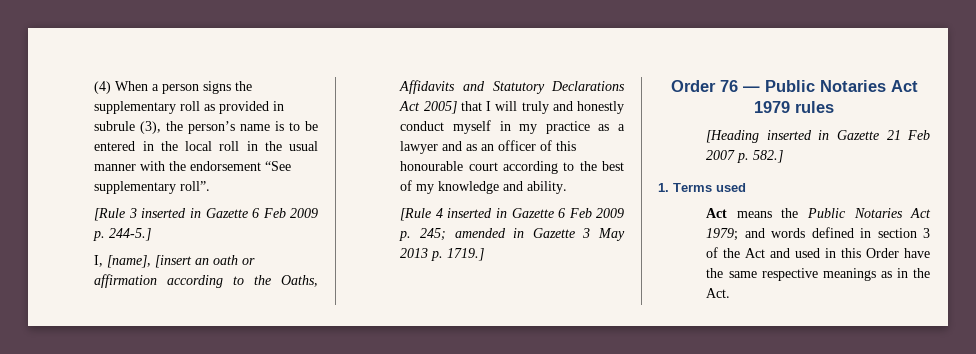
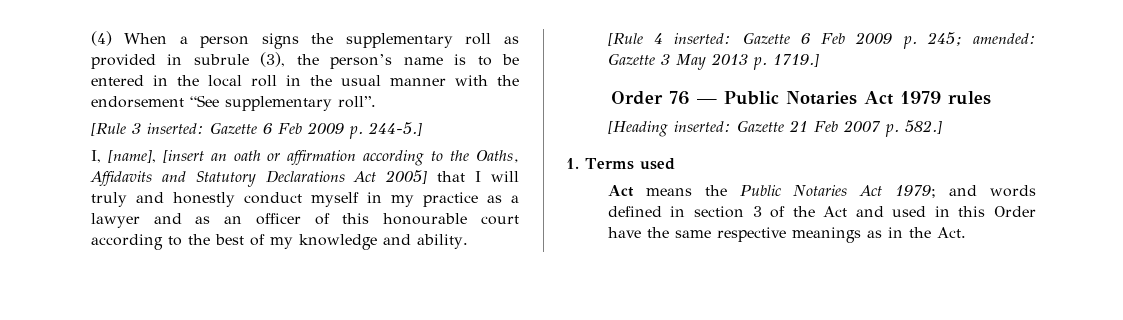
- [Rule 3 inserted in Gazette 6 Feb 2009 p. 244-5.]
+ [Rule 3 inserted: Gazette 6 Feb 2009 p. 244-5.]
- [Rule 4 inserted in Gazette 6 Feb 2009 p. 245; amended in Gazette 3 May 2013 p. 1719.]
+ [Rule 4 inserted: Gazette 6 Feb 2009 p. 245; amended: Gazette 3 May 2013 p. 1719.]
- [Heading inserted in Gazette 21 Feb 2007 p. 582.]
+ [Heading inserted: Gazette 21 Feb 2007 p. 582.]

